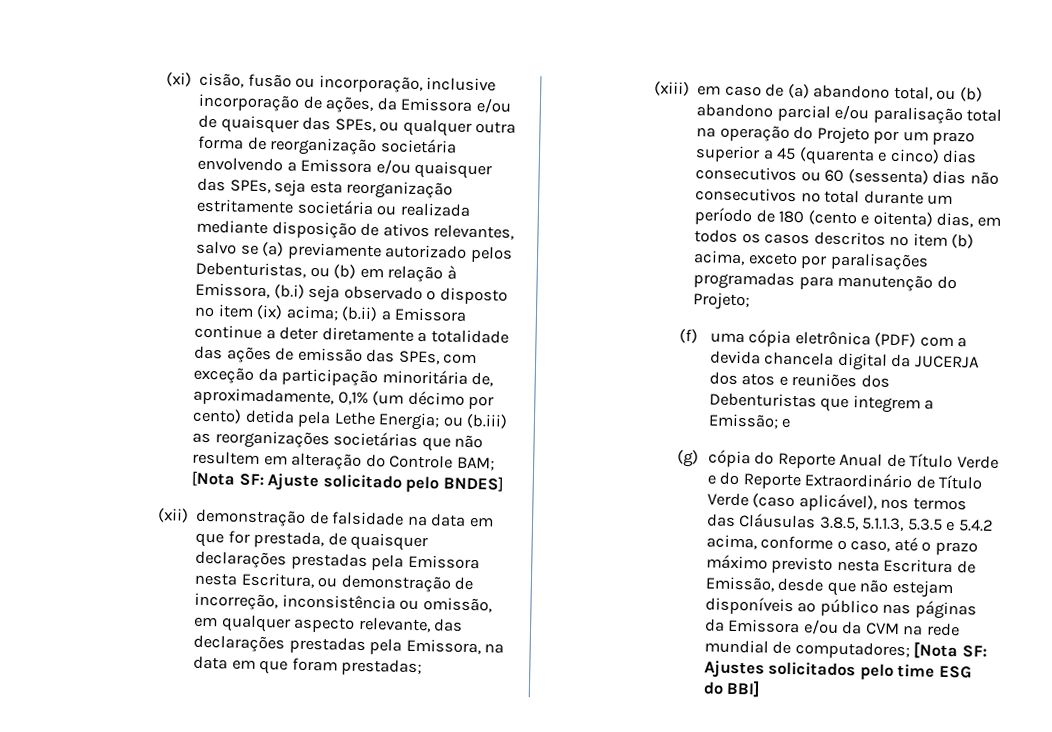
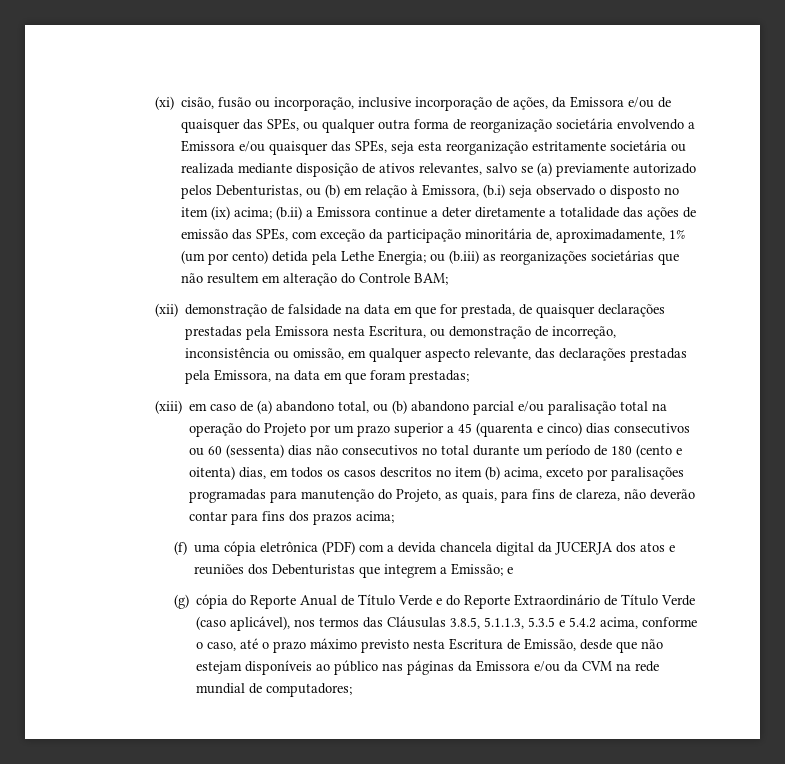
- (b.ii) a Emissora continue a deter diretamente a totalidade das ações de emissão das SPEs, com exceção da participação minoritária de, aproximadamente, 0,1% (um décimo por cento) detida pela Lethe Energia;
+ (b.ii) a Emissora continue a deter diretamente a totalidade das ações de emissão das SPEs, com exceção da participação minoritária de, aproximadamente, 1% (um por cento) detida pela Lethe Energia;
- [Nota SF: Ajuste solicitado pelo BNDES]
- (xiii) em caso de (a) abandono total, ou (b) abandono parcial e/ou paralisação total na operação do Projeto por um prazo superior a 45 (quarenta e cinco) dias consecutivos ou 60 (sessenta) dias não consecutivos no total durante um período de 180 (cento e oitenta) dias, em todos os casos descritos no item (b) acima, exceto por paralisações programadas para manutenção do Projeto;
+ (xiii) em caso de (a) abandono total, ou (b) abandono parcial e/ou paralisação total na operação do Projeto por um prazo superior a 45 (quarenta e cinco) dias consecutivos ou 60 (sessenta) dias não consecutivos no total durante um período de 180 (cento e oitenta) dias, em todos os casos descritos no item (b) acima, exceto por paralisações programadas para manutenção do Projeto, as quais, para fins de clareza, não deverão contar para fins dos prazos acima;
- (g) cópia do Reporte Anual de Título Verde e do Reporte Extraordinário de Título Verde (caso aplicável), nos termos das Cláusulas 3.8.5, 5.1.1.3, 5.3.5 e 5.4.2 acima, conforme o caso, até o prazo máximo previsto nesta Escritura de Emissão, desde que não estejam disponíveis ao público nas páginas da Emissora e/ou da CVM na rede mundial de computadores; [Nota SF: Ajustes solicitados pelo time ESG do BBI]
+ (g) cópia do Reporte Anual de Título Verde e do Reporte Extraordinário de Título Verde (caso aplicável), nos termos das Cláusulas 3.8.5, 5.1.1.3, 5.3.5 e 5.4.2 acima, conforme o caso, até o prazo máximo previsto nesta Escritura de Emissão, desde que não estejam disponíveis ao público nas páginas da Emissora e/ou da CVM na rede mundial de computadores;

